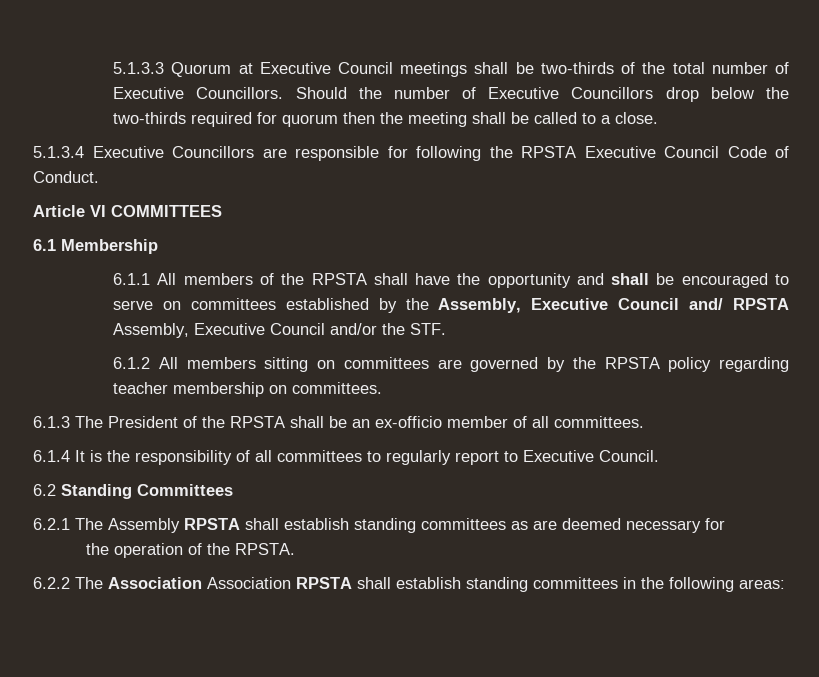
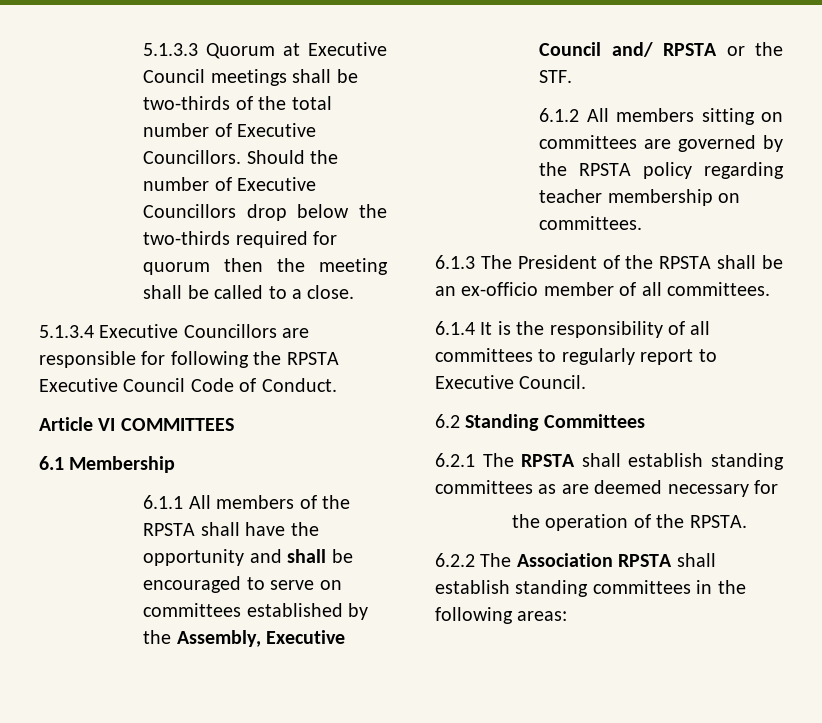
- 6.1.1 All members of the RPSTA shall have the opportunity and shall be encouraged to serve on committees established by the Assembly, Executive Council and/ RPSTA Assembly, Executive Council and/or the STF.
+ 6.1.1 All members of the RPSTA shall have the opportunity and shall be encouraged to serve on committees established by the Assembly, Executive Council and/ RPSTA or the STF.
- 6.2.1 The Assembly RPSTA shall establish standing committees as are deemed necessary for
+ 6.2.1 The RPSTA shall establish standing committees as are deemed necessary for
- 6.2.2 The Association Association RPSTA shall establish standing committees in the following areas:
+ 6.2.2 The Association RPSTA shall establish standing committees in the following areas:

